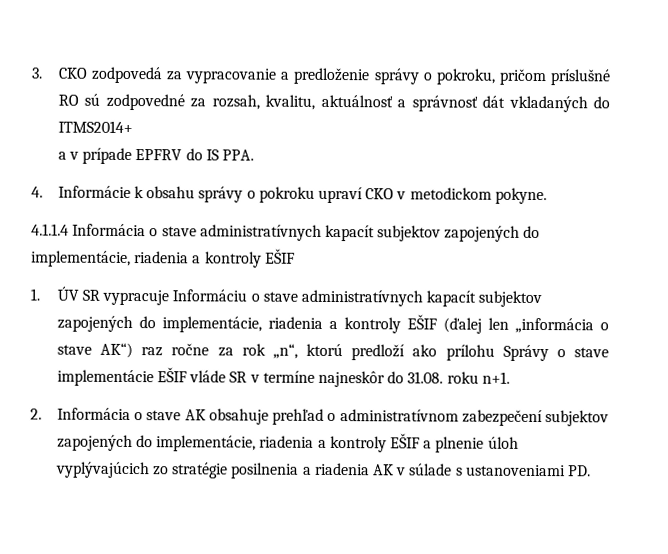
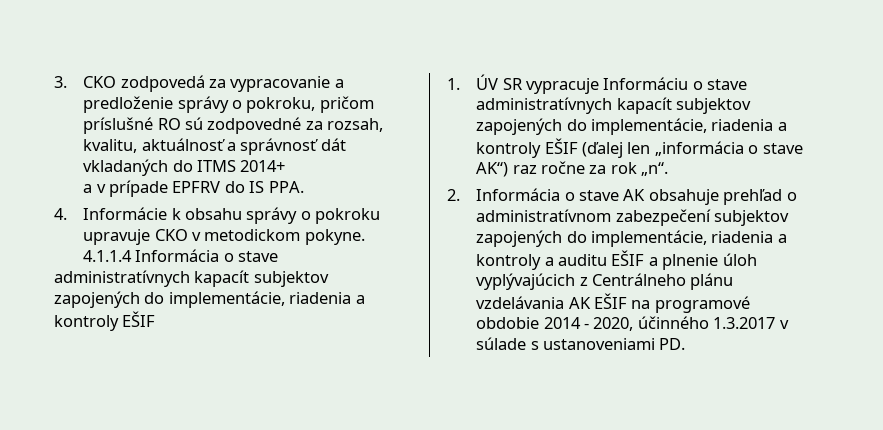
- 3. CKO zodpovedá za vypracovanie a predloženie správy o pokroku, pričom príslušné RO sú zodpovedné za rozsah, kvalitu, aktuálnosť a správnosť dát vkladaných do ITMS2014+
+ 3. CKO zodpovedá za vypracovanie a predloženie správy o pokroku, pričom príslušné RO sú zodpovedné za rozsah, kvalitu, aktuálnosť a správnosť dát vkladaných do ITMS 2014+
- 4. Informácie k obsahu správy o pokroku upraví CKO v metodickom pokyne.
+ 4. Informácie k obsahu správy o pokroku upravuje CKO v metodickom pokyne.
- 1. ÚV SR vypracuje Informáciu o stave administratívnych kapacít subjektov zapojených do implementácie, riadenia a kontroly EŠIF (ďalej len „informácia o stave AK“) raz ročne za rok „n“, ktorú predloží ako prílohu Správy o stave implementácie EŠIF vláde SR v termíne najneskôr do 31.08. roku n+1.
+ 1. ÚV SR vypracuje Informáciu o stave administratívnych kapacít subjektov zapojených do implementácie, riadenia a kontroly EŠIF (ďalej len „informácia o stave AK“) raz ročne za rok „n“.
- 2. Informácia o stave AK obsahuje prehľad o administratívnom zabezpečení subjektov zapojených do implementácie, riadenia a kontroly EŠIF a plnenie úloh vyplývajúcich zo stratégie posilnenia a riadenia AK v súlade s ustanoveniami PD.
+ 2. Informácia o stave AK obsahuje prehľad o administratívnom zabezpečení subjektov zapojených do implementácie, riadenia a kontroly a auditu EŠIF a plnenie úloh vyplývajúcich z Centrálneho plánu vzdelávania AK EŠIF na programové obdobie 2014 - 2020, účinného 1.3.2017 v súlade s ustanoveniami PD.

